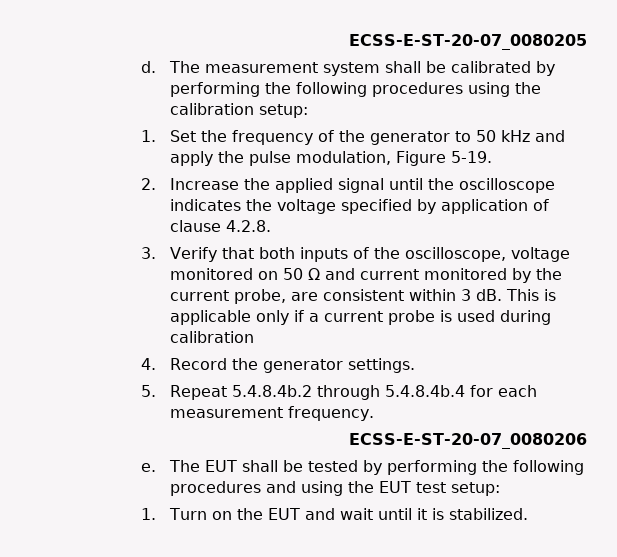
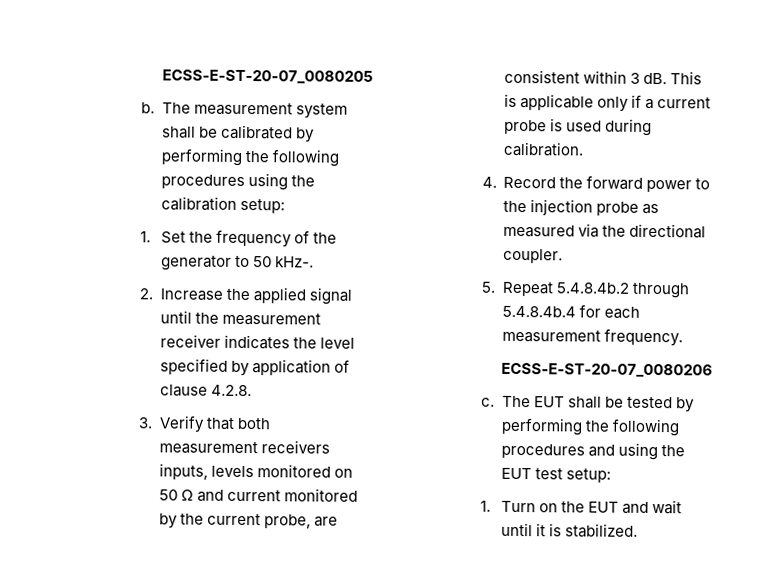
- d.
+ b.
- 1. Set the frequency of the generator to 50 kHz and apply the pulse modulation, Figure 5-19.
+ 1. Set the frequency of the generator to 50 kHz-.
- 2. Increase the applied signal until the oscilloscope indicates the voltage specified by application of clause 4.2.8.
+ 2. Increase the applied signal until the measurement receiver indicates the level specified by application of clause 4.2.8.
- 3. Verify that both inputs of the oscilloscope, voltage monitored on 50 Ω and current monitored by the current probe, are consistent within 3 dB.
+ 3. Verify that both measurement receivers inputs, levels monitored on 50 Ω and current monitored by the current probe, are consistent within 3 dB.
- This is applicable only if a current probe is used during calibration
+ This is applicable only if a current probe is used during calibration.
- 4. Record the generator settings.
+ 4. Record the forward power to the injection probe as measured via the directional coupler.
- e.
+ c.

